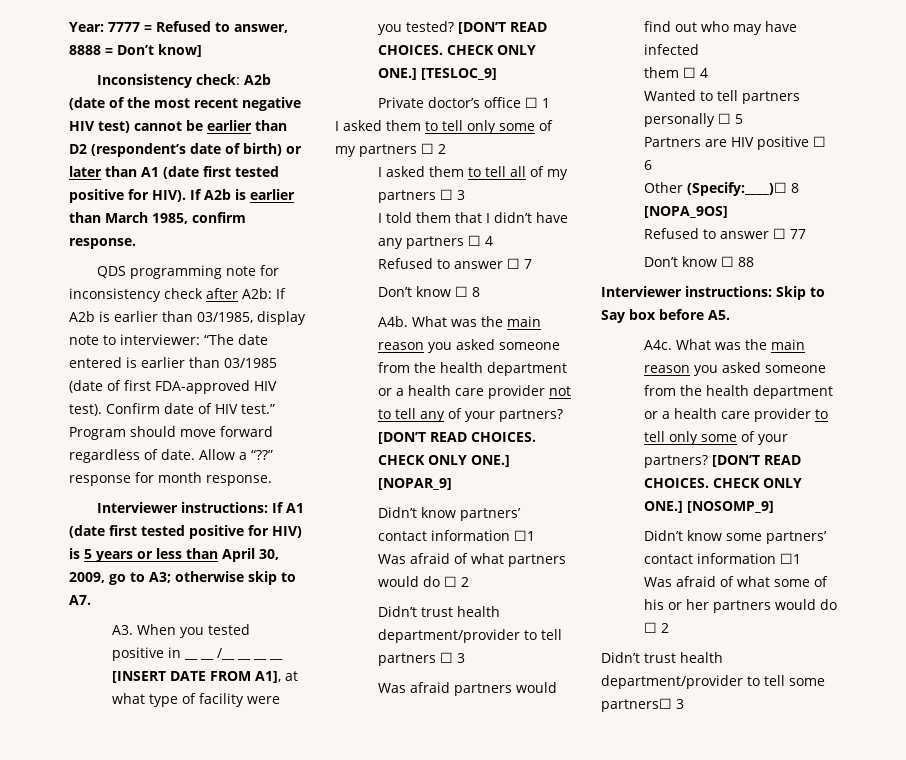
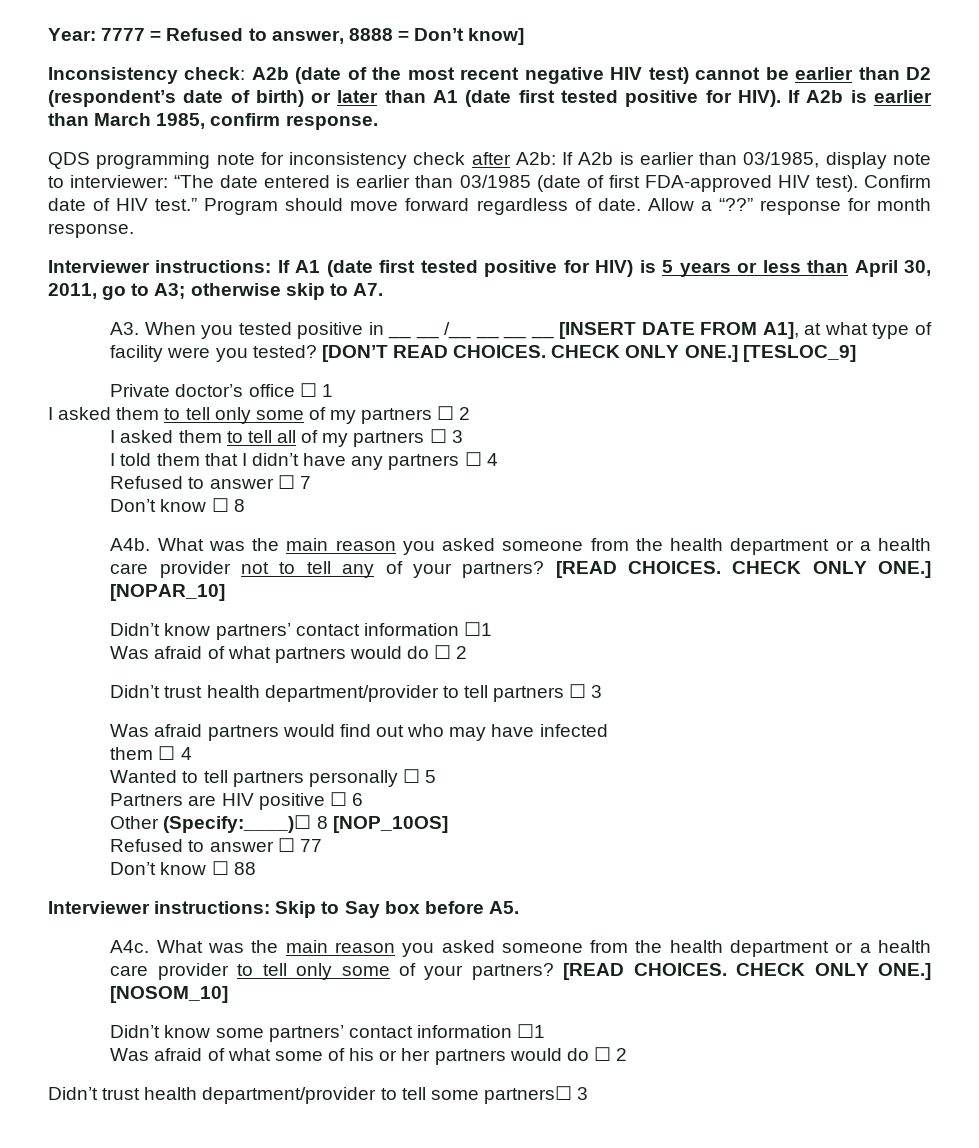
- Interviewer instructions: If A1 (date first tested positive for HIV) is 5 years or less than April 30, 2009, go to A3; otherwise skip to A7.
+ Interviewer instructions: If A1 (date first tested positive for HIV) is 5 years or less than April 30, 2011, go to A3; otherwise skip to A7.
- [DON’T READ CHOICES. CHECK ONLY ONE.] [NOPAR_9]
+ [READ CHOICES. CHECK ONLY ONE.] [NOPAR_10]
- Other (Specify:____)☐ 8 [NOPA_9OS]
+ Other (Specify:____)☐ 8 [NOP_10OS]
- [DON’T READ CHOICES. CHECK ONLY ONE.] [NOSOMP_9]
+ [READ CHOICES. CHECK ONLY ONE.] [NOSOM_10]

